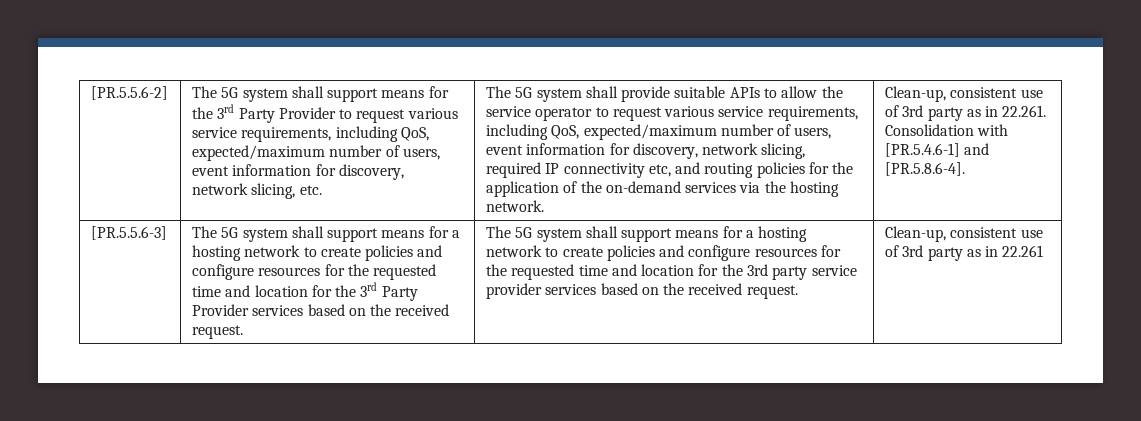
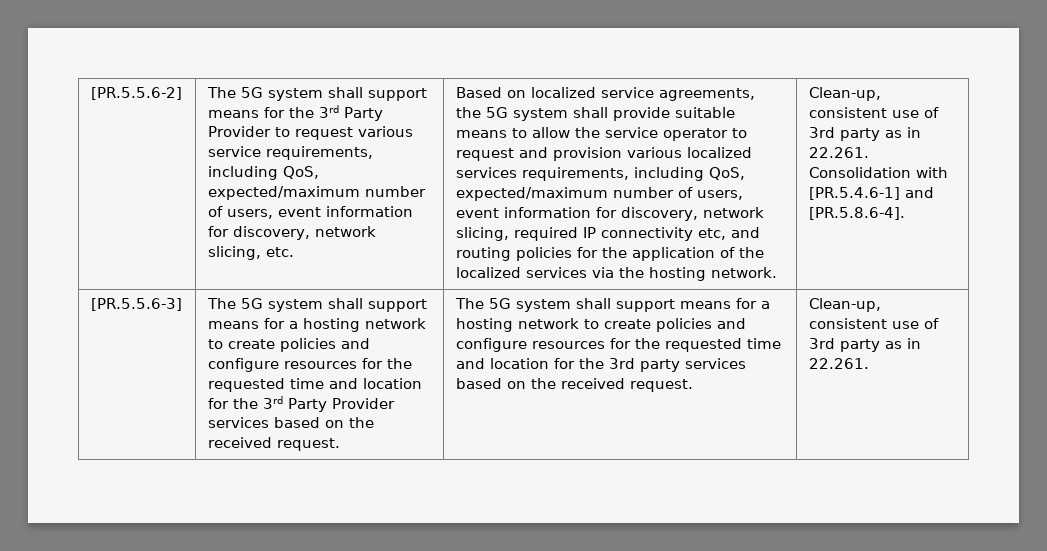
- The 5G system shall provide suitable APIs to allow the service operator to request various service requirements, including QoS, expected/maximum number of users, event information for discovery, network slicing, required IP connectivity etc, and routing policies for the application of the on-demand services via the hosting network.
+ Based on localized service agreements, the 5G system shall provide suitable means to allow the service operator to request and provision various localized services requirements, including QoS, expected/maximum number of users, event information for discovery, network slicing, required IP connectivity etc, and routing policies for the application of the localized services via the hosting network.
- The 5G system shall support means for a hosting network to create policies and configure resources for the requested time and location for the 3rd party service provider services based on the received request. | Clean-up, consistent use of 3rd party as in 22.261
+ The 5G system shall support means for a hosting network to create policies and configure resources for the requested time and location for the 3rd party services based on the received request. | Clean-up, consistent use of 3rd party as in 22.261.

